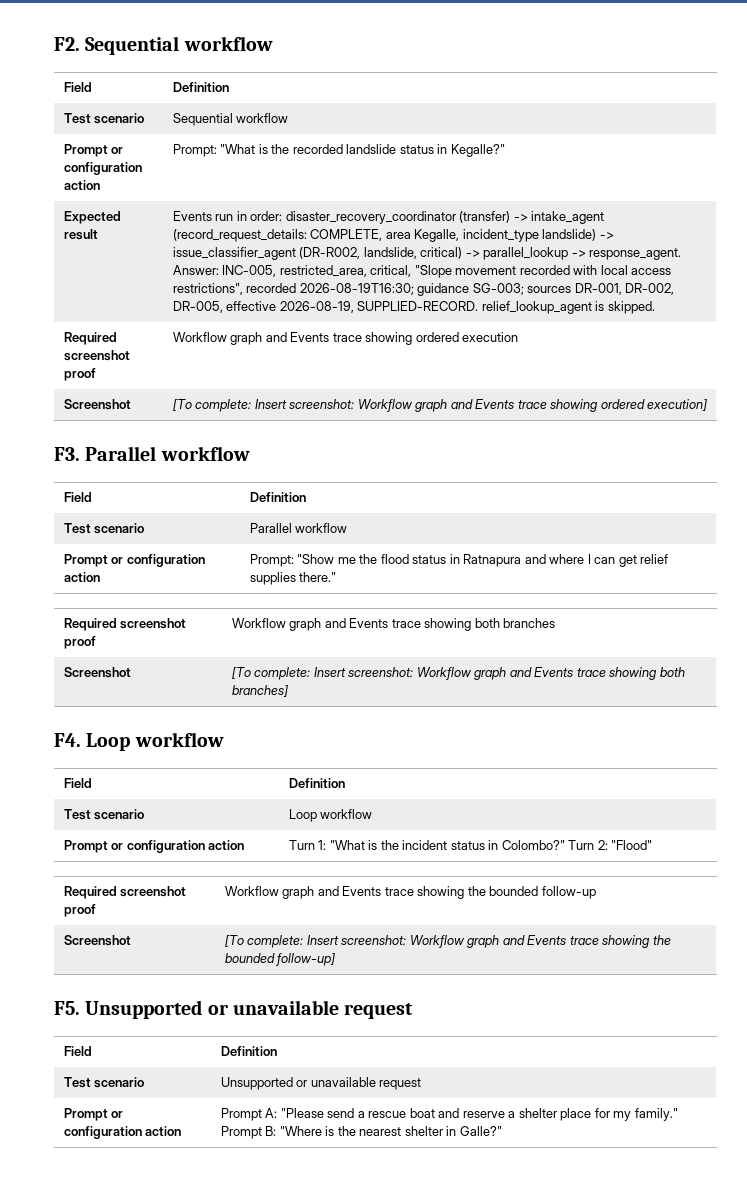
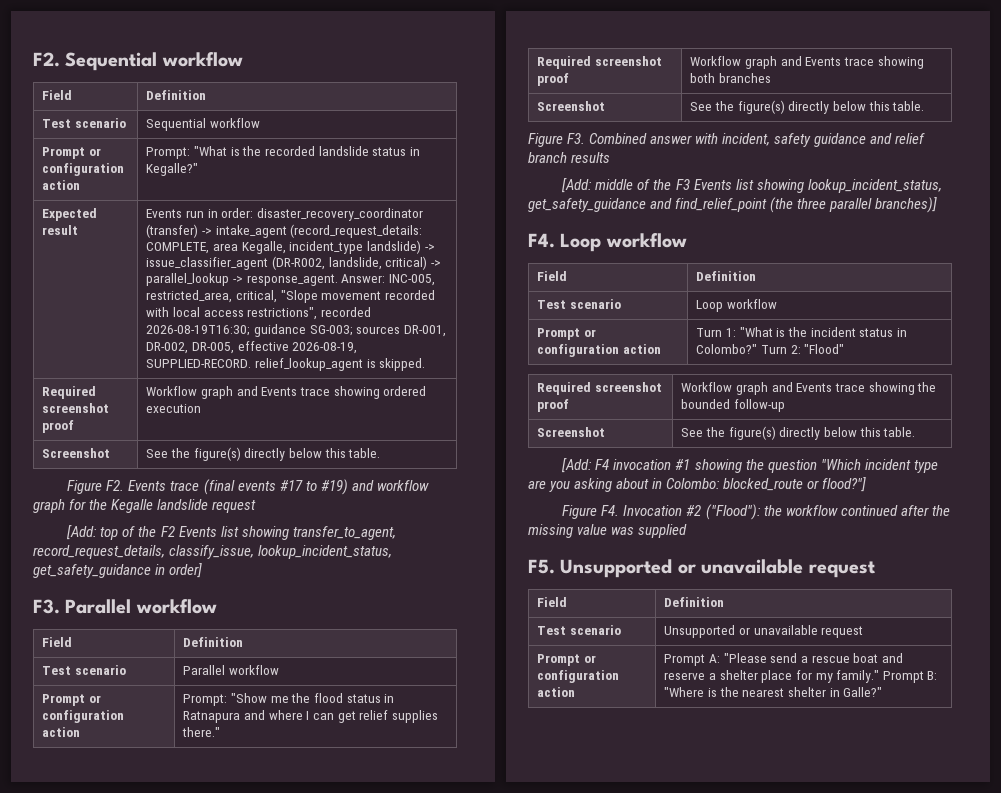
  Required screenshot proof | Workflow graph and Events trace showing ordered execution
- Screenshot | [To complete: Insert screenshot: Workflow graph and Events trace showing ordered execution]
+ Screenshot | See the figure(s) directly below this table.
+ Figure F2. Events trace (final events #17 to #19) and workflow graph for the Kegalle landslide request
+ [Add: top of the F2 Events list showing transfer_to_agent, record_request_details, classify_issue, lookup_incident_status, get_safety_guidance in order]
  Required screenshot proof | Workflow graph and Events trace showing both branches
- Screenshot | [To complete: Insert screenshot: Workflow graph and Events trace showing both branches]
+ Screenshot | See the figure(s) directly below this table.
+ Figure F3. Combined answer with incident, safety guidance and relief branch results
+ [Add: middle of the F3 Events list showing lookup_incident_status, get_safety_guidance and find_relief_point (the three parallel branches)]
  Required screenshot proof | Workflow graph and Events trace showing the bounded follow-up
- Screenshot | [To complete: Insert screenshot: Workflow graph and Events trace showing the bounded follow-up]
+ Screenshot | See the figure(s) directly below this table.
+ [Add: F4 invocation #1 showing the question "Which incident type are you asking about in Colombo: blocked_route or flood?"]
+ Figure F4. Invocation #2 ("Flood"): the workflow continued after the missing value was supplied

